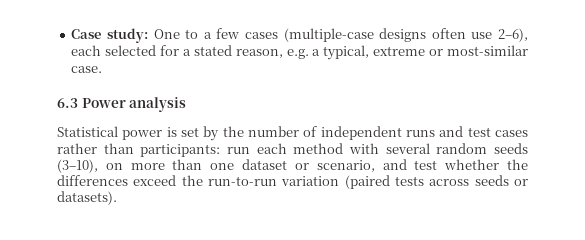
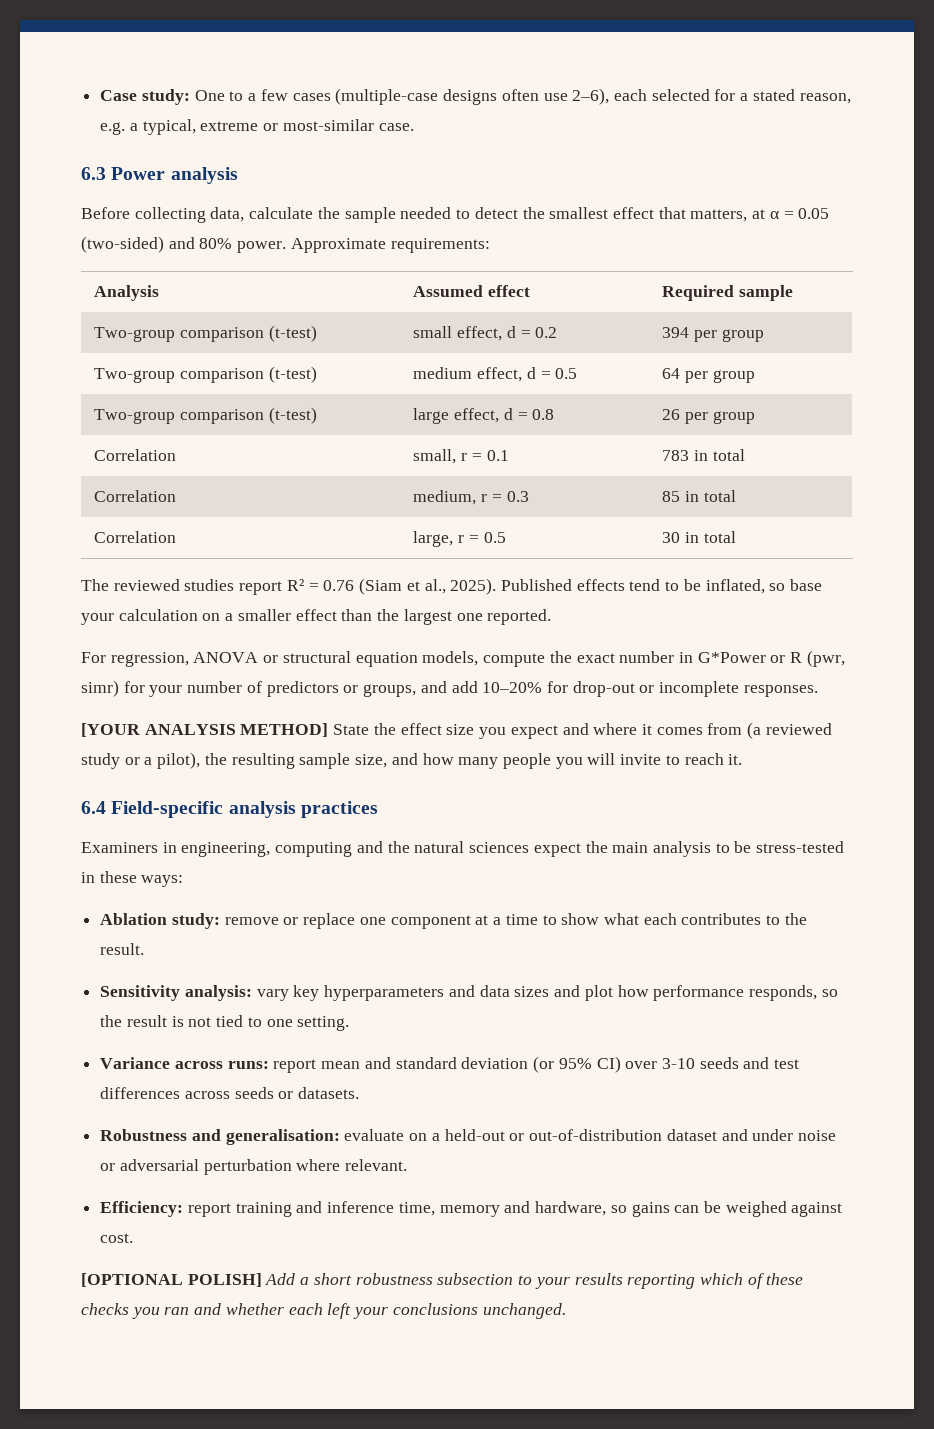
- Statistical power is set by the number of independent runs and test cases rather than participants: run each method with several random seeds (3–10), on more than one dataset or scenario, and test whether the differences exceed the run-to-run variation (paired tests across seeds or datasets).
+ Before collecting data, calculate the sample needed to detect the smallest effect that matters, at α = 0.05 (two-sided) and 80% power. Approximate requirements:
+ Analysis | Assumed effect | Required sample
+ Two-group comparison (t-test) | small effect, d = 0.2 | 394 per group
+ Two-group comparison (t-test) | medium effect, d = 0.5 | 64 per group
+ Two-group comparison (t-test) | large effect, d = 0.8 | 26 per group
+ Correlation | small, r = 0.1 | 783 in total
+ Correlation | medium, r = 0.3 | 85 in total
+ Correlation | large, r = 0.5 | 30 in total
+ The reviewed studies report R² = 0.76 (Siam et al., 2025). Published effects tend to be inflated, so base your calculation on a smaller effect than the largest one reported.
+ For regression, ANOVA or structural equation models, compute the exact number in G*Power or R (pwr, simr) for your number of predictors or groups, and add 10–20% for drop-out or incomplete responses.
+ [YOUR ANALYSIS METHOD] State the effect size you expect and where it comes from (a reviewed study or a pilot), the resulting sample size, and how many people you will invite to reach it.
+ 6.4 Field-specific analysis practices
+ Examiners in engineering, computing and the natural sciences expect the main analysis to be stress-tested in these ways:
+ Ablation study: remove or replace one component at a time to show what each contributes to the result.
+ Sensitivity analysis: vary key hyperparameters and data sizes and plot how performance responds, so the result is not tied to one setting.
+ Variance across runs: report mean and standard deviation (or 95% CI) over 3-10 seeds and test differences across seeds or datasets.
+ Robustness and generalisation: evaluate on a held-out or out-of-distribution dataset and under noise or adversarial perturbation where relevant.
+ Efficiency: report training and inference time, memory and hardware, so gains can be weighed against cost.
+ [OPTIONAL POLISH] Add a short robustness subsection to your results reporting which of these checks you ran and whether each left your conclusions unchanged.

